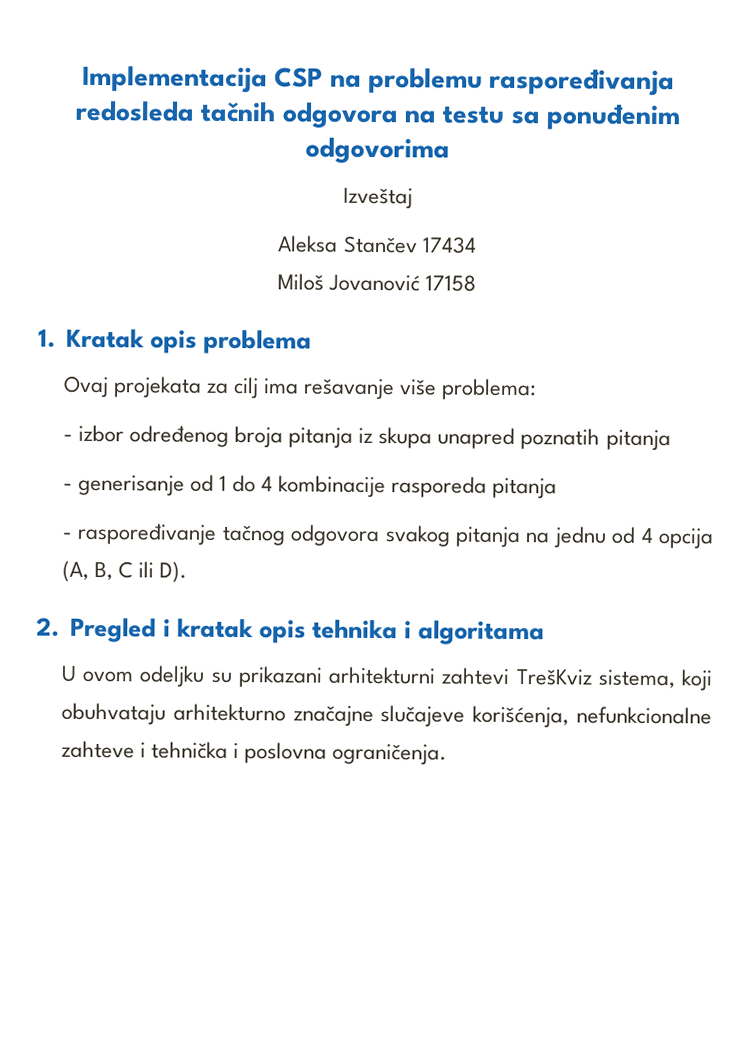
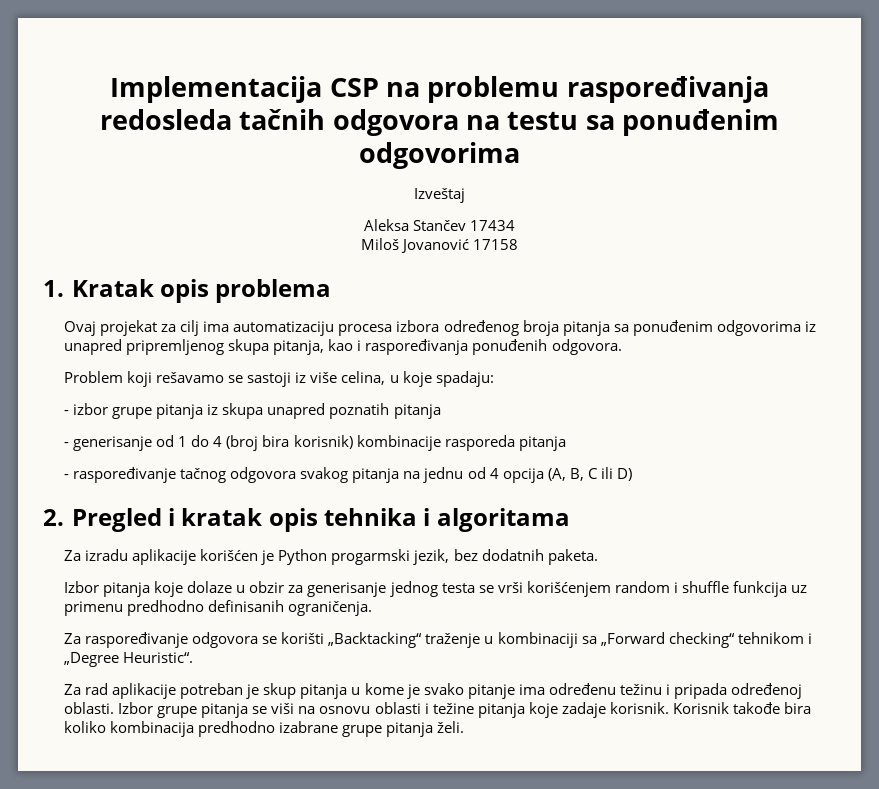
- Ovaj projekata za cilj ima rešavanje više problema:
+ Ovaj projekat za cilj ima automatizaciju procesa izbora određenog broja pitanja sa ponuđenim odgovorima iz unapred pripremljenog skupa pitanja, kao i raspoređivanja ponuđenih odgovora.
+ Problem koji rešavamo se sastoji iz više celina, u koje spadaju:
- - izbor određenog broja pitanja iz skupa unapred poznatih pitanja
+ - izbor grupe pitanja iz skupa unapred poznatih pitanja
- - generisanje od 1 do 4 kombinacije rasporeda pitanja
+ - generisanje od 1 do 4 (broj bira korisnik) kombinacije rasporeda pitanja
- - raspoređivanje tačnog odgovora svakog pitanja na jednu od 4 opcija (A, B, C ili D).
+ - raspoređivanje tačnog odgovora svakog pitanja na jednu od 4 opcija (A, B, C ili D)
- U ovom odeljku su prikazani arhitekturni zahtevi TrešKviz sistema, koji obuhvataju arhitekturno značajne slučajeve korišćenja, nefunkcionalne zahteve i tehnička i poslovna ograničenja.
+ Za izradu aplikacije korišćen je Python progarmski jezik, bez dodatnih paketa.
+ Izbor pitanja koje dolaze u obzir za generisanje jednog testa se vrši korišćenjem random i shuffle funkcija uz primenu predhodno definisanih ograničenja.
+ Za raspoređivanje odgovora se korišti „Backtacking“ traženje u kombinaciji sa „Forward checking“ tehnikom i „Degree Heuristic“.
+ Za rad aplikacije potreban je skup pitanja u kome je svako pitanje ima određenu težinu i pripada određenoj oblasti. Izbor grupe pitanja se viši na osnovu oblasti i težine pitanja koje zadaje korisnik. Korisnik takođe bira koliko kombinacija predhodno izabrane grupe pitanja želi.

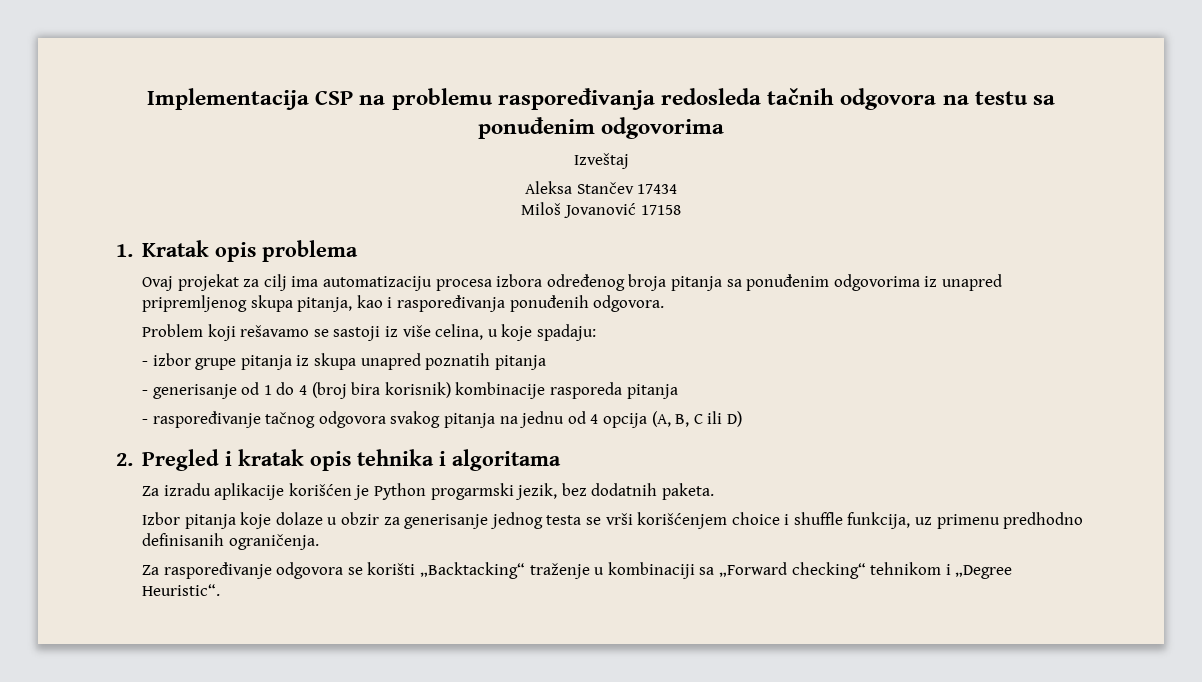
- Izbor pitanja koje dolaze u obzir za generisanje jednog testa se vrši korišćenjem random i shuffle funkcija uz primenu predhodno definisanih ograničenja.
+ Izbor pitanja koje dolaze u obzir za generisanje jednog testa se vrši korišćenjem choice i shuffle funkcija, uz primenu predhodno definisanih ograničenja.
- Za rad aplikacije potreban je skup pitanja u kome je svako pitanje ima određenu težinu i pripada određenoj oblasti. Izbor grupe pitanja se viši na osnovu oblasti i težine pitanja koje zadaje korisnik. Korisnik takođe bira koliko kombinacija predhodno izabrane grupe pitanja želi.

